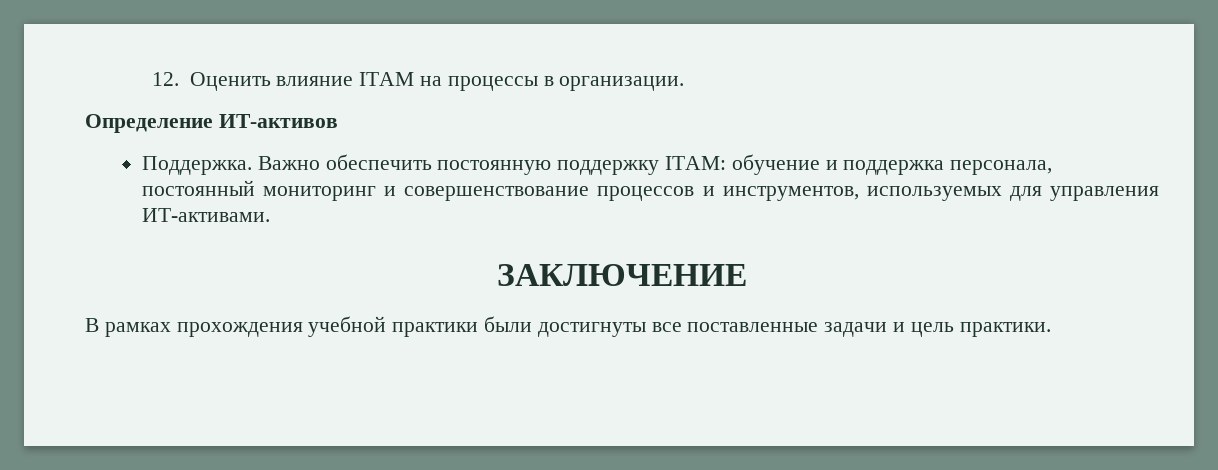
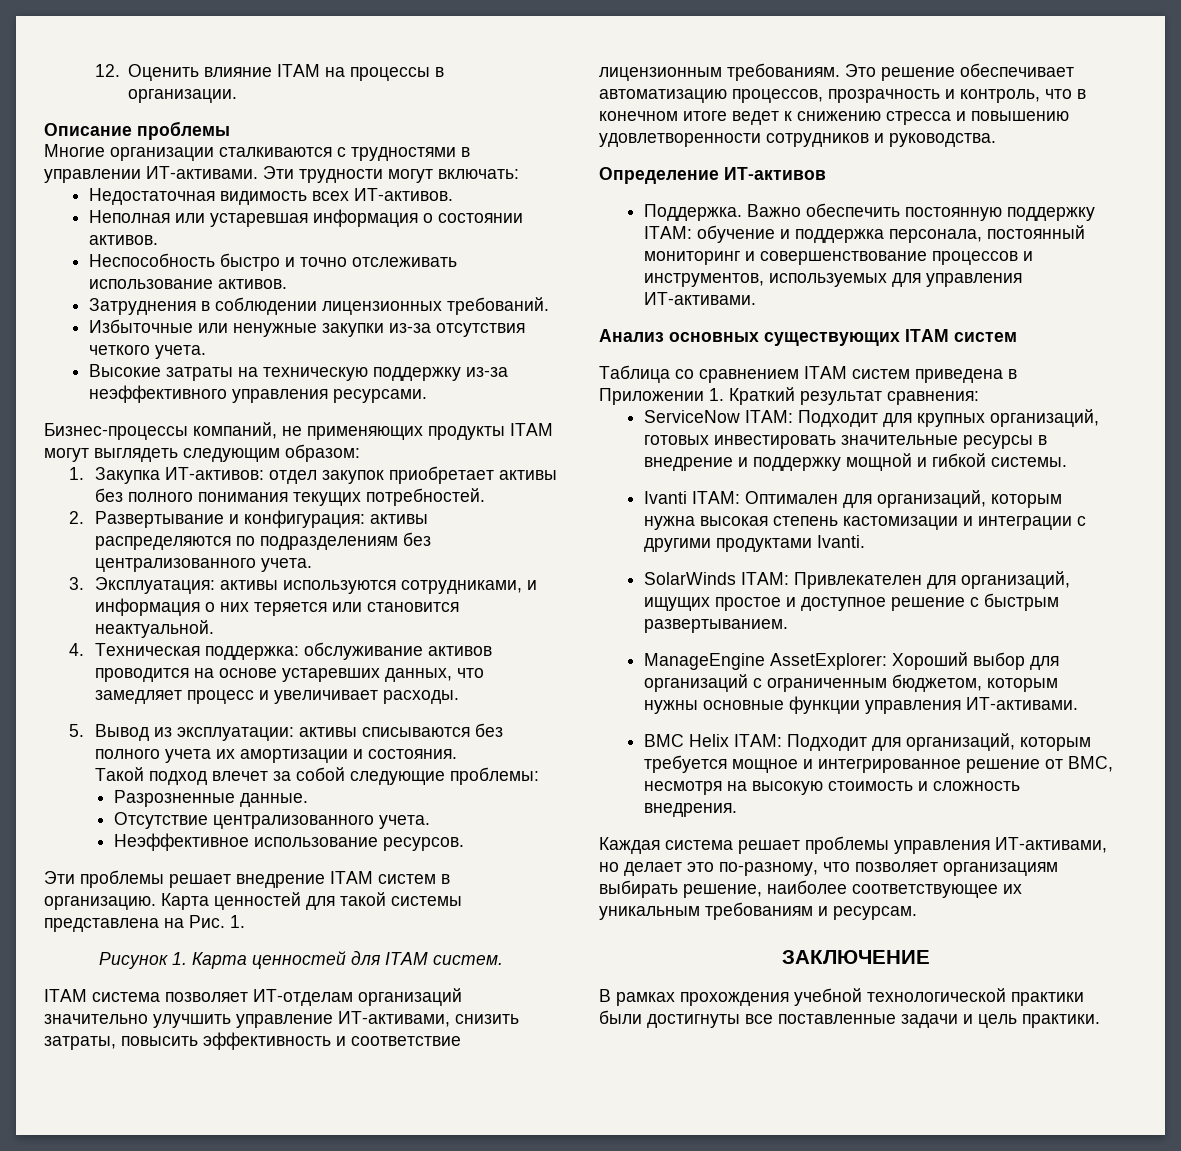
+ Описание проблемы
+ Многие организации сталкиваются с трудностями в управлении ИТ-активами. Эти трудности могут включать:
+ Недостаточная видимость всех ИТ-активов.
+ Неполная или устаревшая информация о состоянии активов.
+ Неспособность быстро и точно отслеживать использование активов.
+ Затруднения в соблюдении лицензионных требований.
+ Избыточные или ненужные закупки из-за отсутствия четкого учета.
+ Высокие затраты на техническую поддержку из-за неэффективного управления ресурсами.
+ Бизнес-процессы компаний, не применяющих продукты ITAM могут выглядеть следующим образом:
+ 1. Закупка ИТ-активов: отдел закупок приобретает активы без полного понимания текущих потребностей.
+ 2. Развертывание и конфигурация: активы распределяются по подразделениям без централизованного учета.
+ 3. Эксплуатация: активы используются сотрудниками, и информация о них теряется или становится неактуальной.
+ 4. Техническая поддержка: обслуживание активов проводится на основе устаревших данных, что замедляет процесс и увеличивает расходы.
+ 5. Вывод из эксплуатации: активы списываются без полного учета их амортизации и состояния.
+ Такой подход влечет за собой следующие проблемы:
+ Разрозненные данные.
+ Отсутствие централизованного учета.
+ Неэффективное использование ресурсов.
+ Эти проблемы решает внедрение ITAM систем в организацию. Карта ценностей для такой системы представлена на Рис. 1.
+ Рисунок 1. Карта ценностей для ITAM систем.
+ ITAM система позволяет ИТ-отделам организаций значительно улучшить управление ИТ-активами, снизить затраты, повысить эффективность и соответствие лицензионным требованиям. Это решение обеспечивает автоматизацию процессов, прозрачность и контроль, что в конечном итоге ведет к снижению стресса и повышению удовлетворенности сотрудников и руководства.
+ Анализ основных существующих ITAM систем
+ Таблица со сравнением ITAM систем приведена в Приложении 1. Краткий результат сравнения:
+ ServiceNow ITAM: Подходит для крупных организаций, готовых инвестировать значительные ресурсы в внедрение и поддержку мощной и гибкой системы.
+ Ivanti ITAM: Оптимален для организаций, которым нужна высокая степень кастомизации и интеграции с другими продуктами Ivanti.
+ SolarWinds ITAM: Привлекателен для организаций, ищущих простое и доступное решение с быстрым развертыванием.
+ ManageEngine AssetExplorer: Хороший выбор для организаций с ограниченным бюджетом, которым нужны основные функции управления ИТ-активами.
+ BMC Helix ITAM: Подходит для организаций, которым требуется мощное и интегрированное решение от BMC, несмотря на высокую стоимость и сложность внедрения.
+ Каждая система решает проблемы управления ИТ-активами, но делает это по-разному, что позволяет организациям выбирать решение, наиболее соответствующее их уникальным требованиям и ресурсам.
- В рамках прохождения учебной практики были достигнуты все поставленные задачи и цель практики.
+ В рамках прохождения учебной технологической практики были достигнуты все поставленные задачи и цель практики.

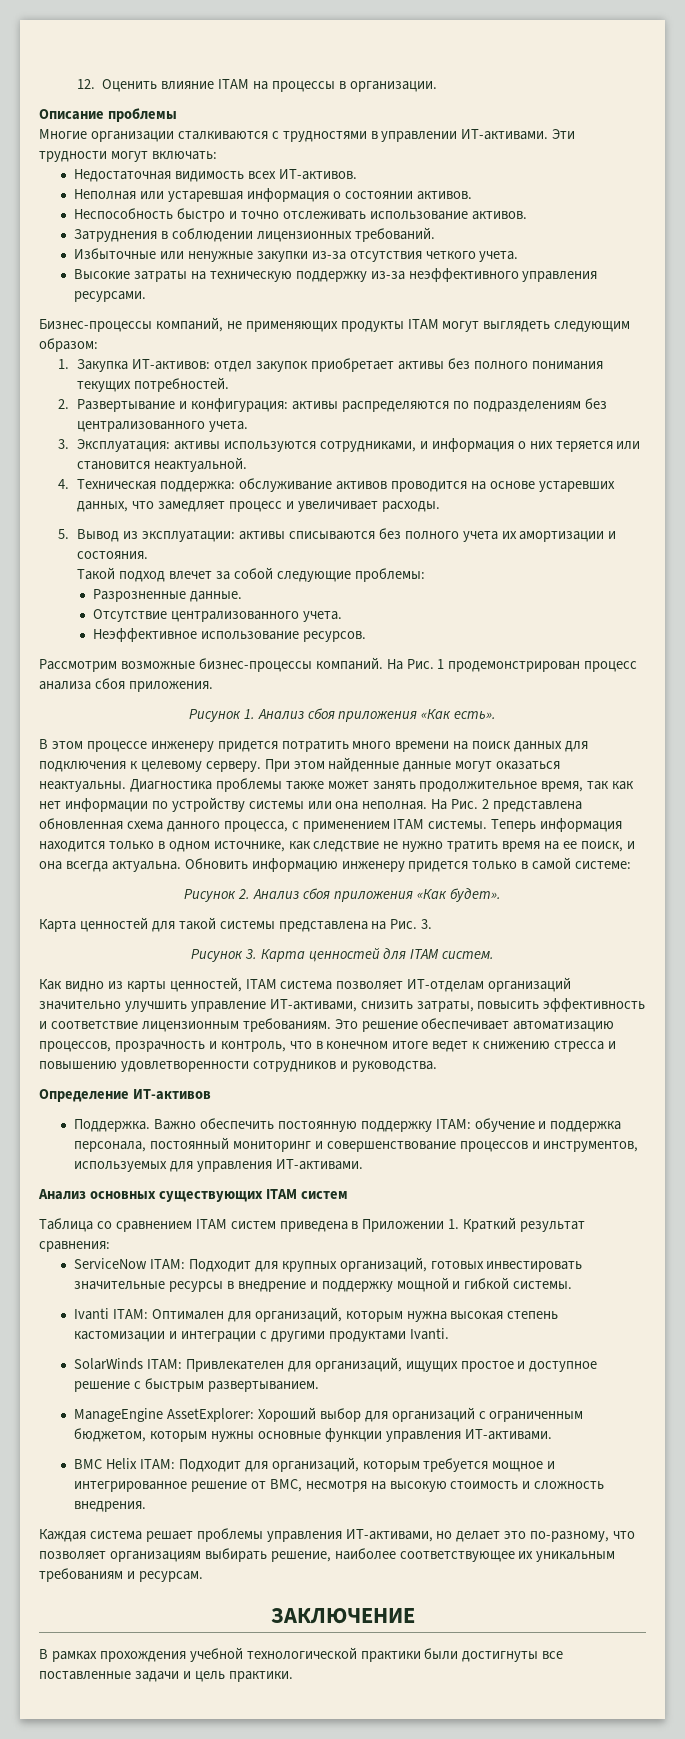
- Эти проблемы решает внедрение ITAM систем в организацию. Карта ценностей для такой системы представлена на Рис. 1.
- Рисунок 1. Карта ценностей для ITAM систем.
+ Рассмотрим возможные бизнес-процессы компаний. На Рис. 1 продемонстрирован процесс анализа сбоя приложения.
+ Рисунок 1. Анализ сбоя приложения «Как есть».
+ В этом процессе инженеру придется потратить много времени на поиск данных для подключения к целевому серверу. При этом найденные данные могут оказаться неактуальны. Диагностика проблемы также может занять продолжительное время, так как нет информации по устройству системы или она неполная. На Рис. 2 представлена обновленная схема данного процесса, с применением ITAM системы. Теперь информация находится только в одном источнике, как следствие не нужно тратить время на ее поиск, и она всегда актуальна. Обновить информацию инженеру придется только в самой системе:
+ Рисунок 2. Анализ сбоя приложения «Как будет».
+ Карта ценностей для такой системы представлена на Рис. 3.
+ Рисунок 3. Карта ценностей для ITAM систем.
- ITAM система позволяет ИТ-отделам организаций значительно улучшить управление ИТ-активами, снизить затраты, повысить эффективность и соответствие лицензионным требованиям.
+ Как видно из карты ценностей, ITAM система позволяет ИТ-отделам организаций значительно улучшить управление ИТ-активами, снизить затраты, повысить эффективность и соответствие лицензионным требованиям.

